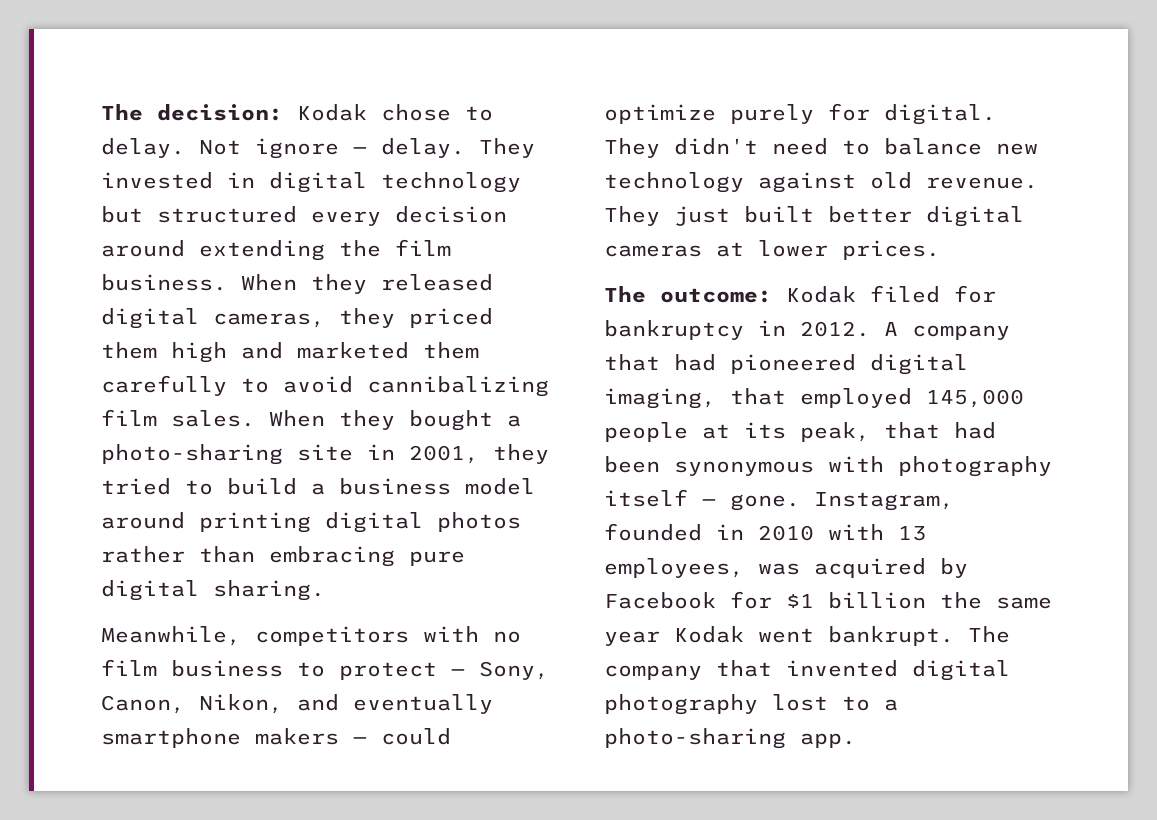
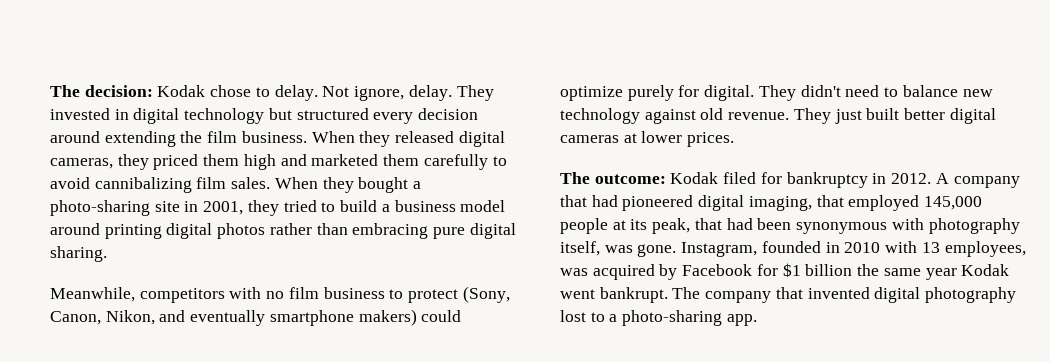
- Not ignore — delay.
+ Not ignore, delay.
- Meanwhile, competitors with no film business to protect — Sony, Canon, Nikon, and eventually smartphone makers — could optimize purely for digital.
+ Meanwhile, competitors with no film business to protect (Sony, Canon, Nikon, and eventually smartphone makers) could optimize purely for digital.
- A company that had pioneered digital imaging, that employed 145,000 people at its peak, that had been synonymous with photography itself — gone.
+ A company that had pioneered digital imaging, that employed 145,000 people at its peak, that had been synonymous with photography itself, was gone.

